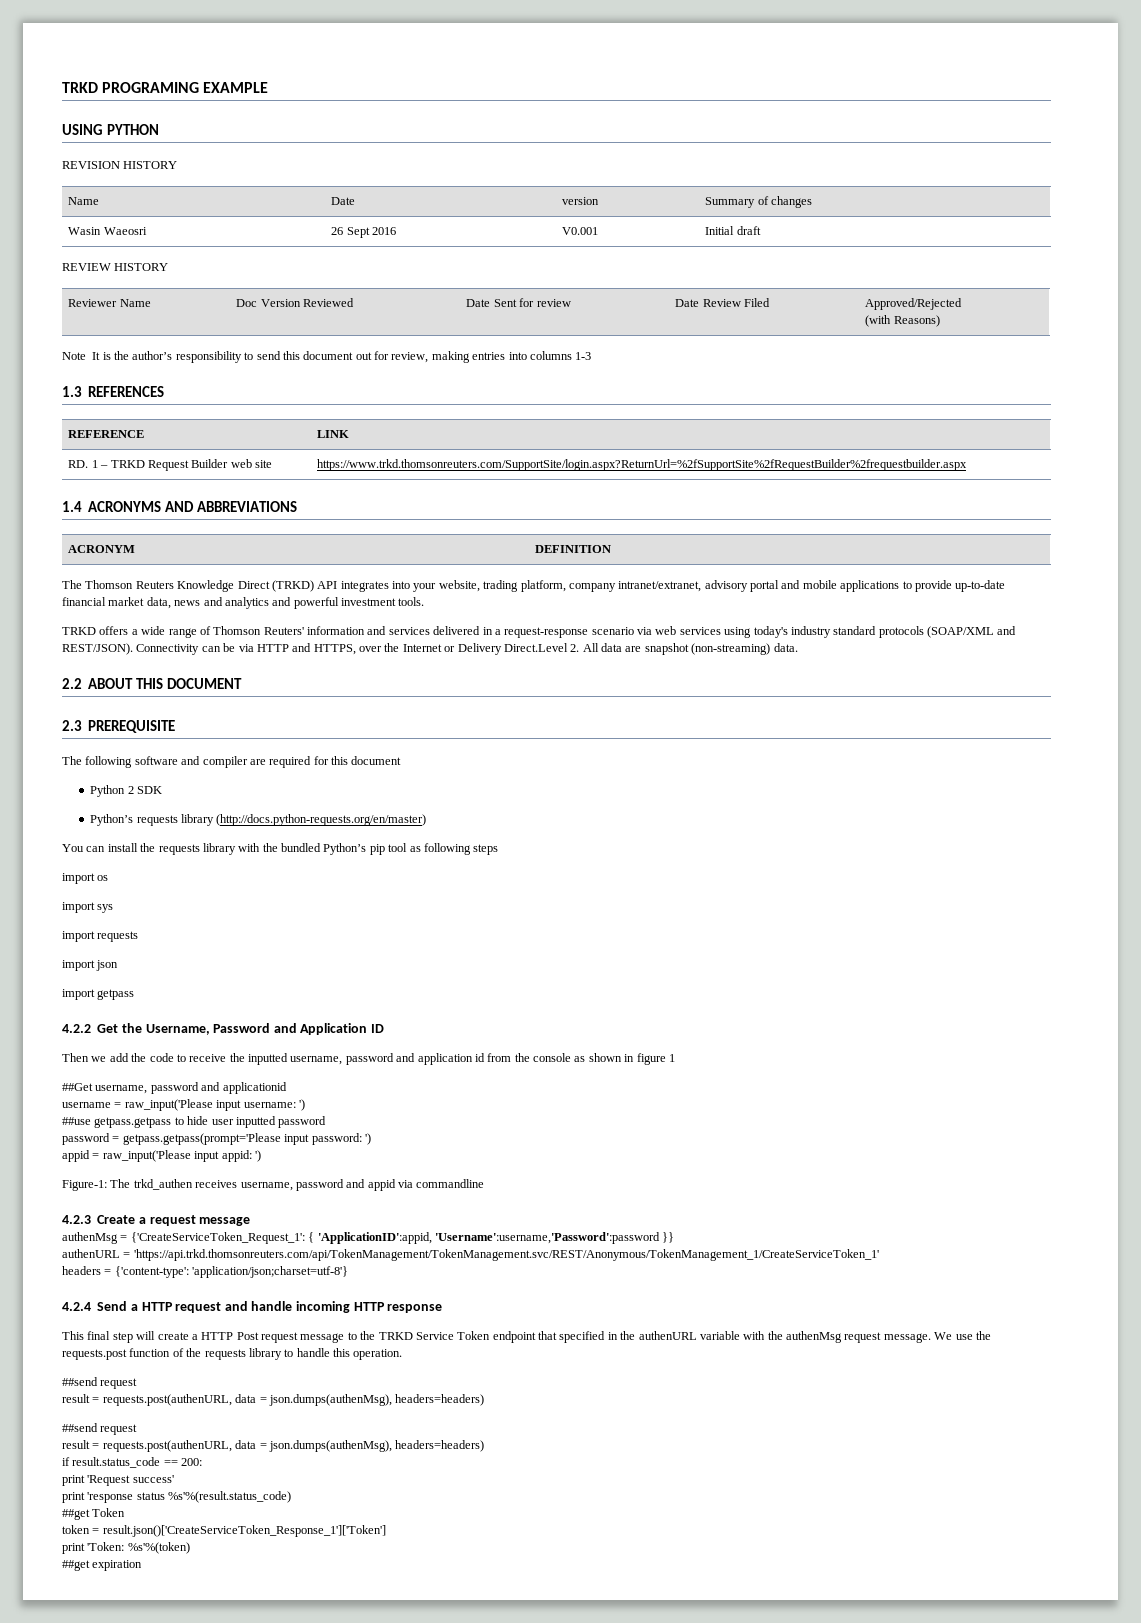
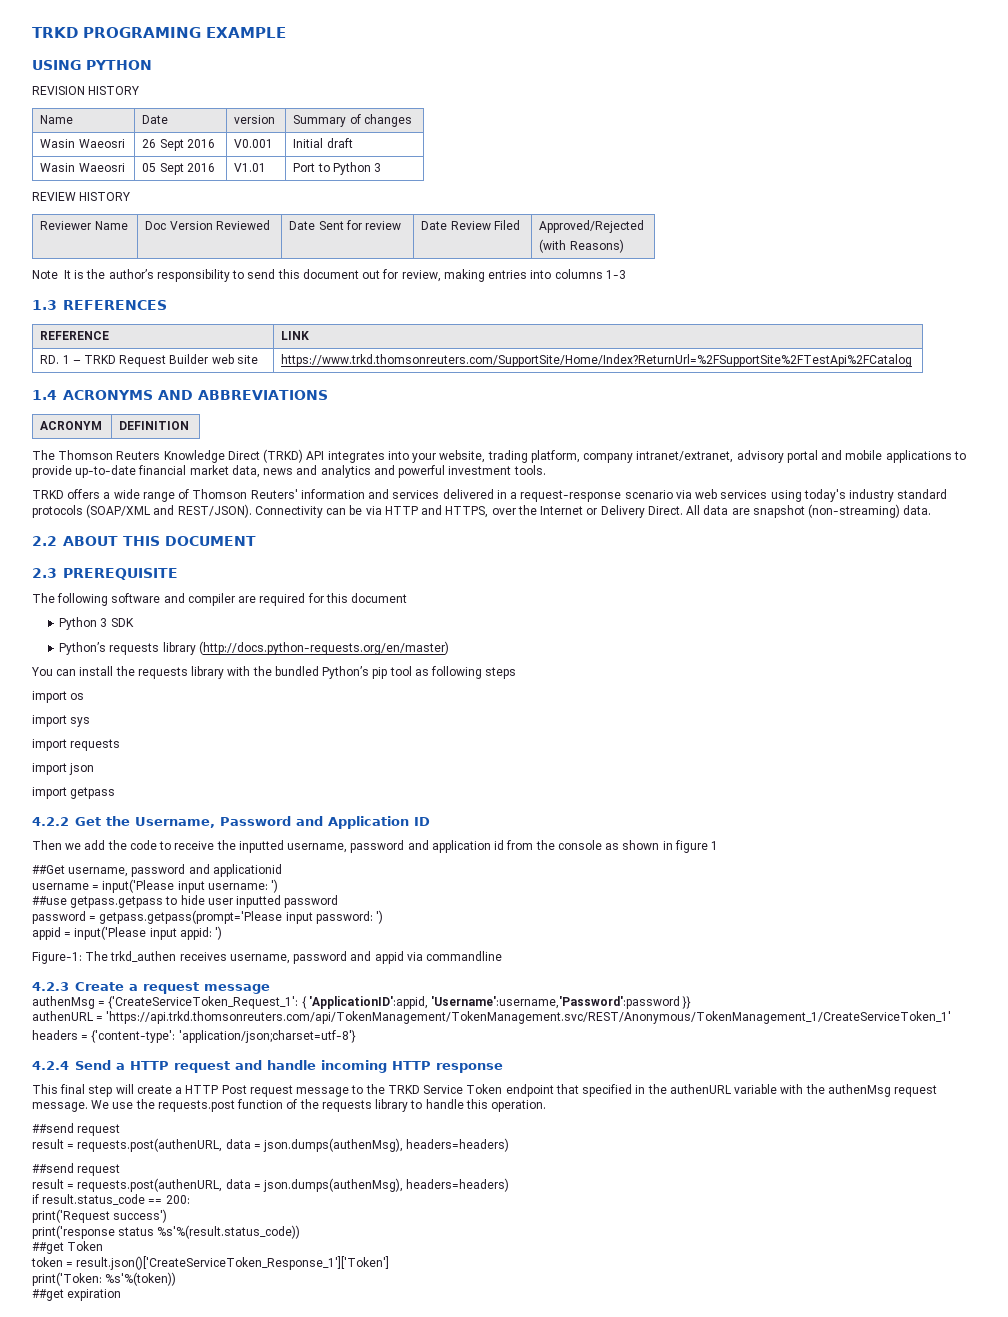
+ Wasin Waeosri | 05 Sept 2016 | V1.01 | Port to Python 3
- RD. 1 – TRKD Request Builder web site | https://www.trkd.thomsonreuters.com/SupportSite/login.aspx?ReturnUrl=%2fSupportSite%2fRequestBuilder%2frequestbuilder.aspx
+ RD. 1 – TRKD Request Builder web site | https://www.trkd.thomsonreuters.com/SupportSite/Home/Index?ReturnUrl=%2FSupportSite%2FTestApi%2FCatalog
- Connectivity can be via HTTP and HTTPS, over the Internet or Delivery Direct.Level 2. All data are snapshot (non-streaming) data.
+ Connectivity can be via HTTP and HTTPS, over the Internet or Delivery Direct. All data are snapshot (non-streaming) data.
- Python 2 SDK
+ Python 3 SDK
- username = raw_input('Please input username: ')
+ username = input('Please input username: ')
- appid = raw_input('Please input appid: ')
+ appid = input('Please input appid: ')
- print 'Request success'
- print 'response status %s'%(result.status_code)
+ print('Request success')
+ print('response status %s'%(result.status_code))
- print 'Token: %s'%(token)
+ print('Token: %s'%(token))

